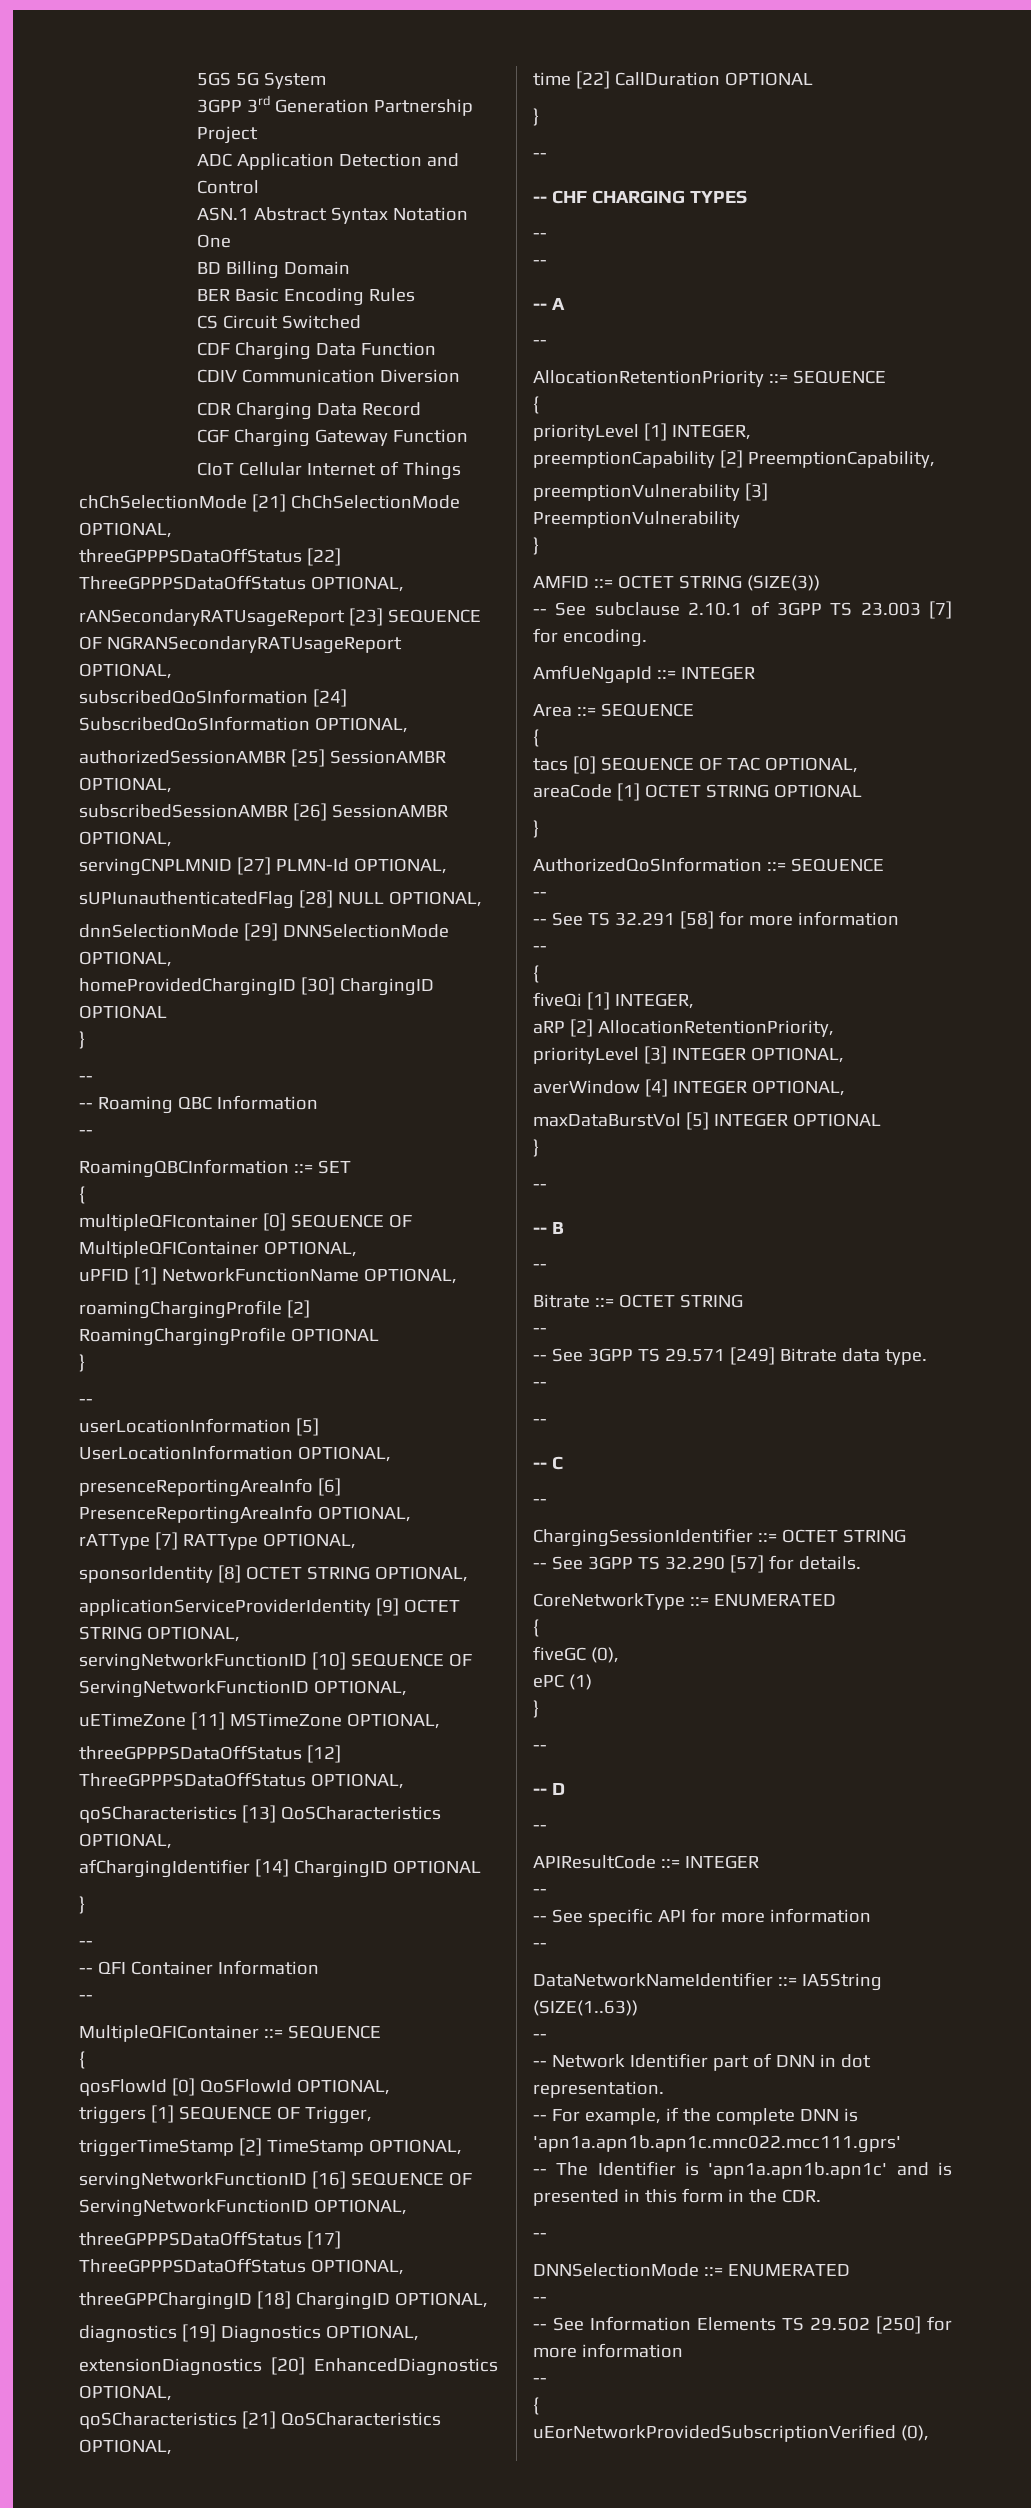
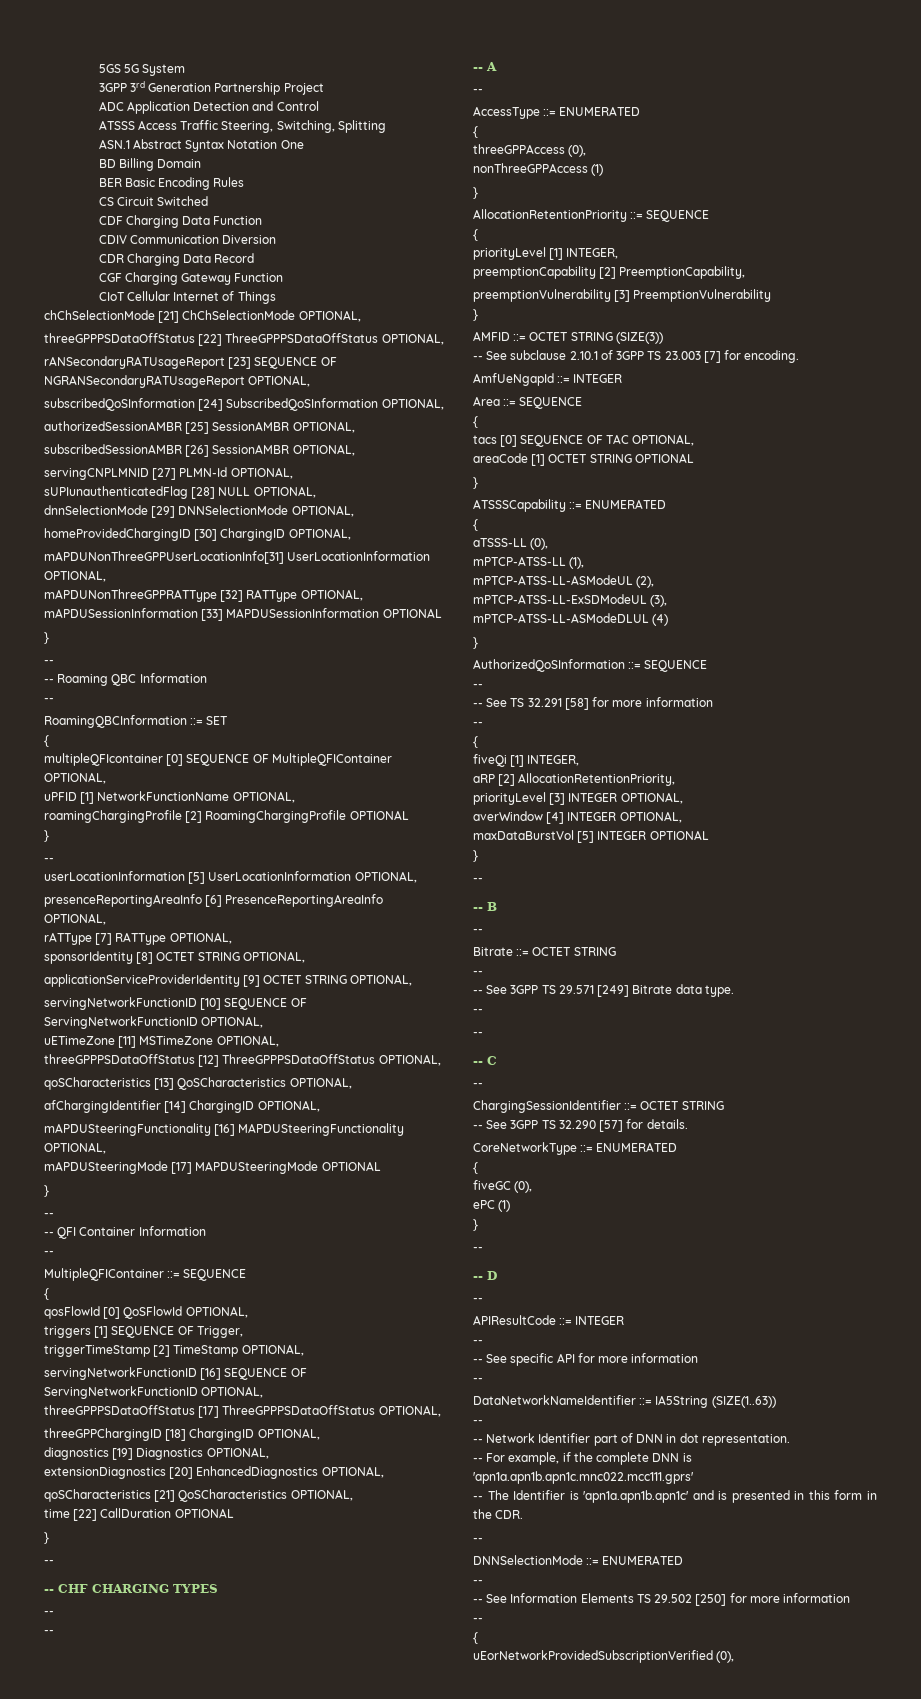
+ ATSSS Access Traffic Steering, Switching, Splitting
- homeProvidedChargingID [30] ChargingID OPTIONAL
+ homeProvidedChargingID [30] ChargingID OPTIONAL,
+ mAPDUNonThreeGPPUserLocationInfo[31] UserLocationInformation OPTIONAL,
+ mAPDUNonThreeGPPRATType [32] RATType OPTIONAL, mAPDUSessionInformation [33] MAPDUSessionInformation OPTIONAL
- afChargingIdentifier [14] ChargingID OPTIONAL
+ afChargingIdentifier [14] ChargingID OPTIONAL,
+ mAPDUSteeringFunctionality [16] MAPDUSteeringFunctionality OPTIONAL,
+ mAPDUSteeringMode [17] MAPDUSteeringMode OPTIONAL
+ AccessType ::= ENUMERATED
+ {
+ threeGPPAccess (0),
+ nonThreeGPPAccess (1)
+ }
+ ATSSSCapability ::= ENUMERATED
+ {
+ aTSSS-LL (0),
+ mPTCP-ATSS-LL (1),
+ mPTCP-ATSS-LL-ASModeUL (2),
+ mPTCP-ATSS-LL-ExSDModeUL (3),
+ mPTCP-ATSS-LL-ASModeDLUL (4)
+ }

